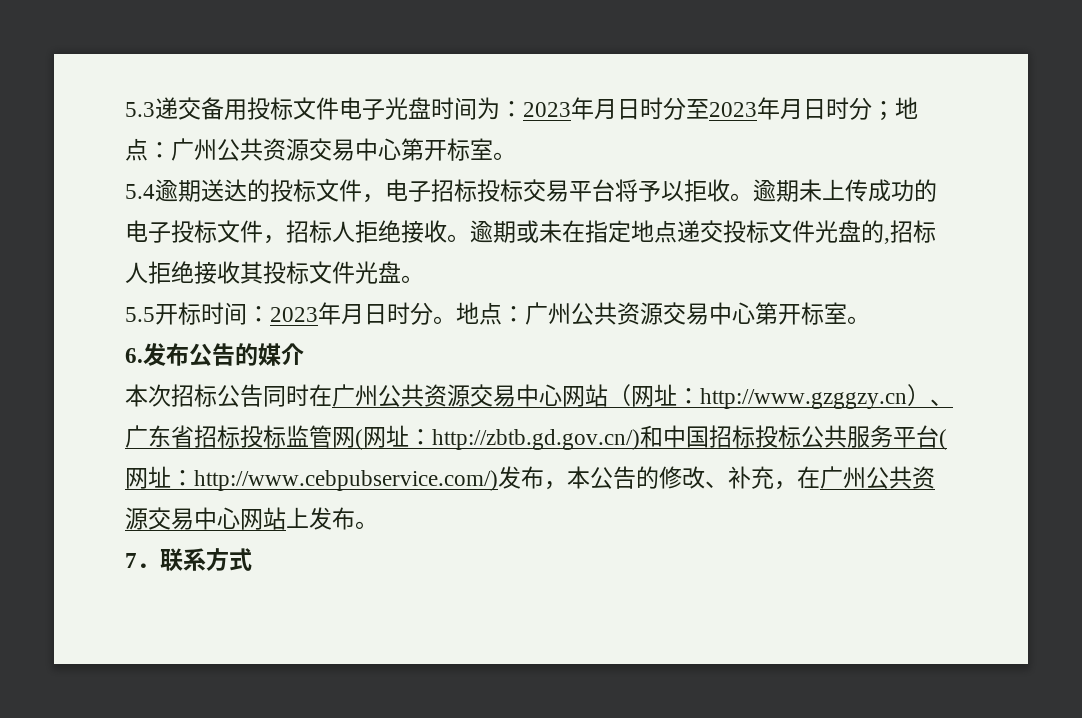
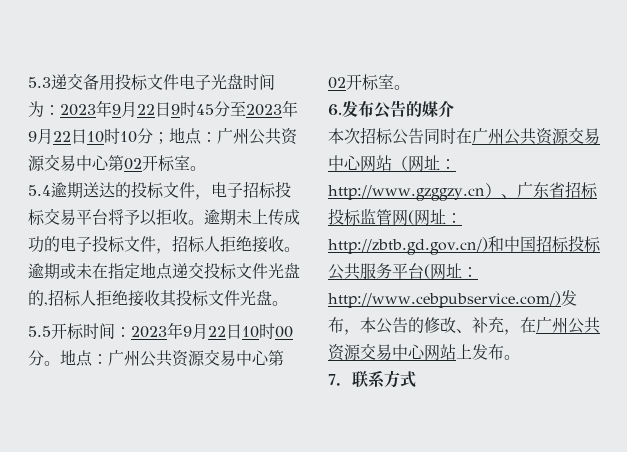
- 5.3递交备用投标文件电子光盘时间为：2023年月日时分至2023年月日时分；地点：广州公共资源交易中心第开标室。
+ 5.3递交备用投标文件电子光盘时间为：2023年9月22日9时45分至2023年9月22日10时10分；地点：广州公共资源交易中心第02开标室。
- 5.5开标时间：2023年月日时分。地点：广州公共资源交易中心第开标室。
+ 5.5开标时间：2023年9月22日10时00分。地点：广州公共资源交易中心第02开标室。

